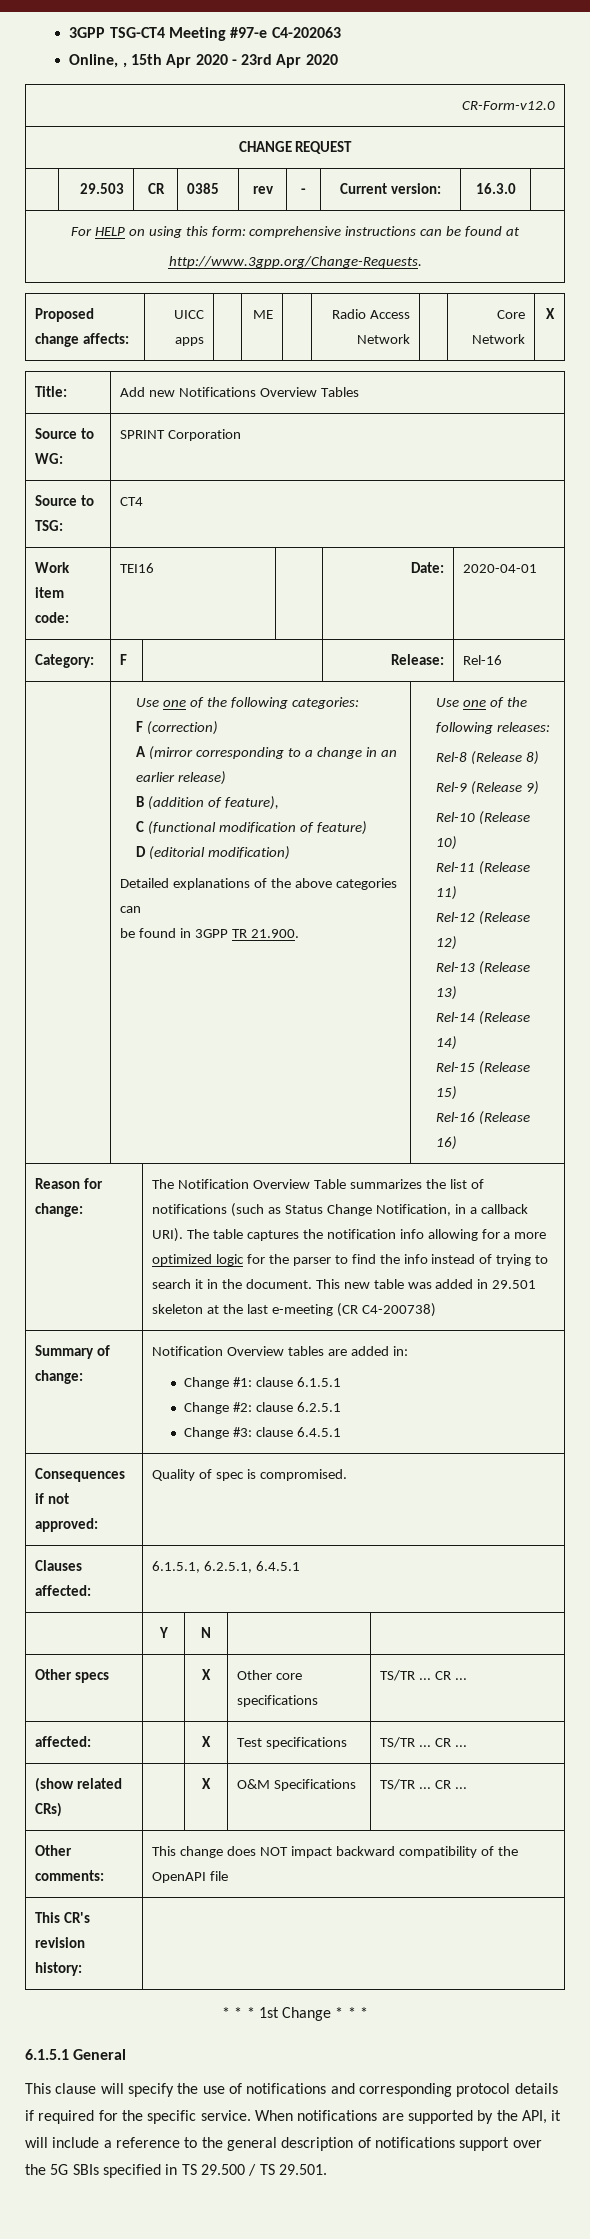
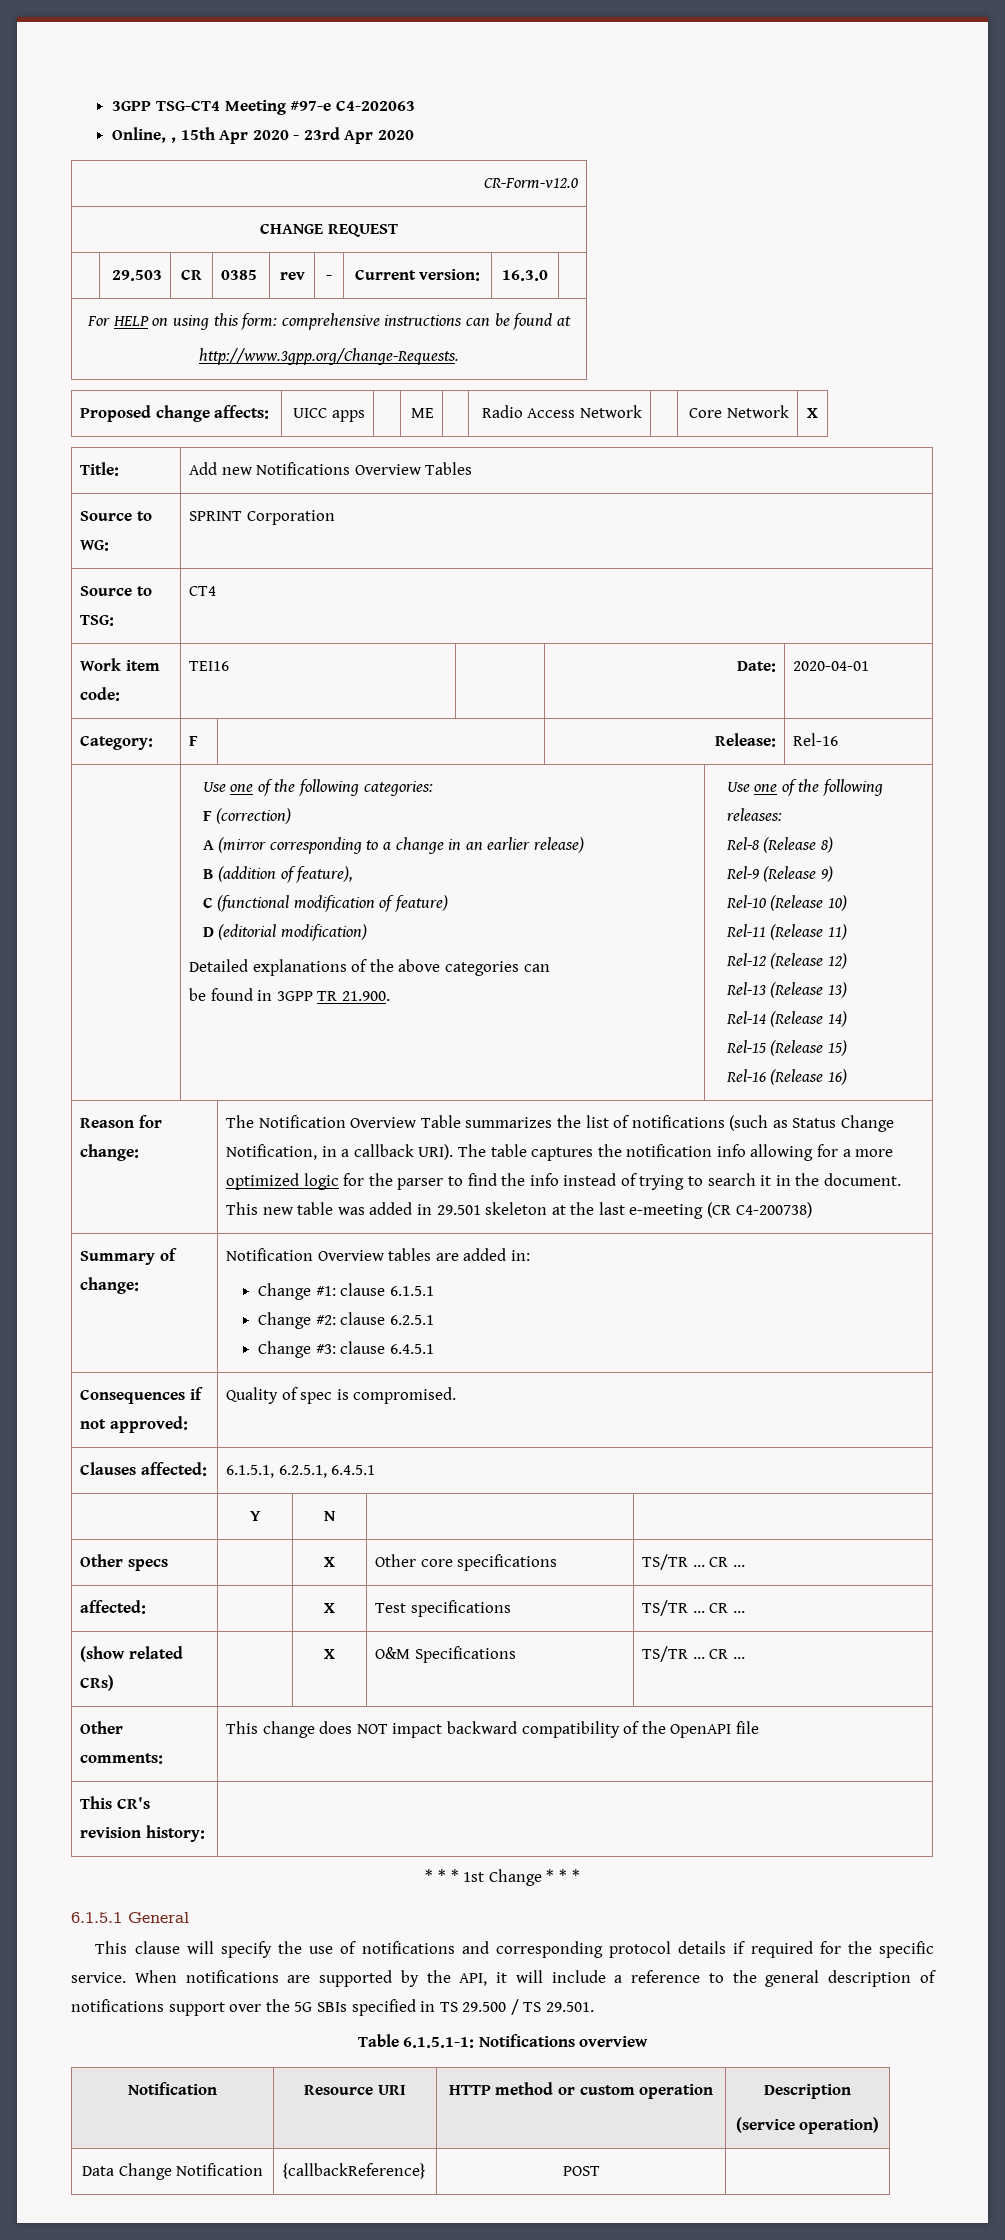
+ Table 6.1.5.1-1: Notifications overview
+ Notification | Resource URI | HTTP method or custom operation | Description
+ (service operation)
+ Data Change Notification | {callbackReference} | POST |

